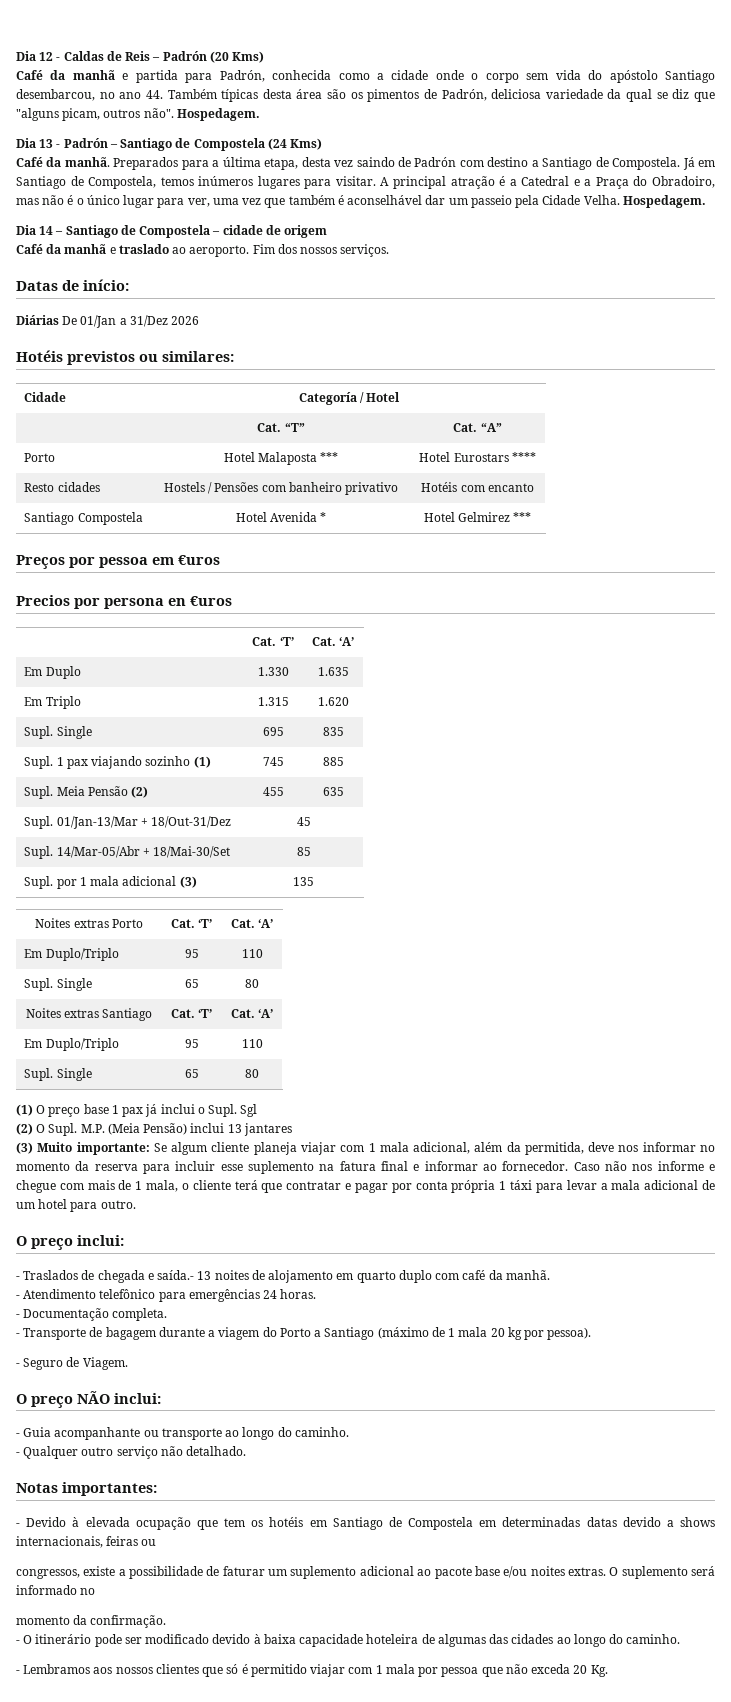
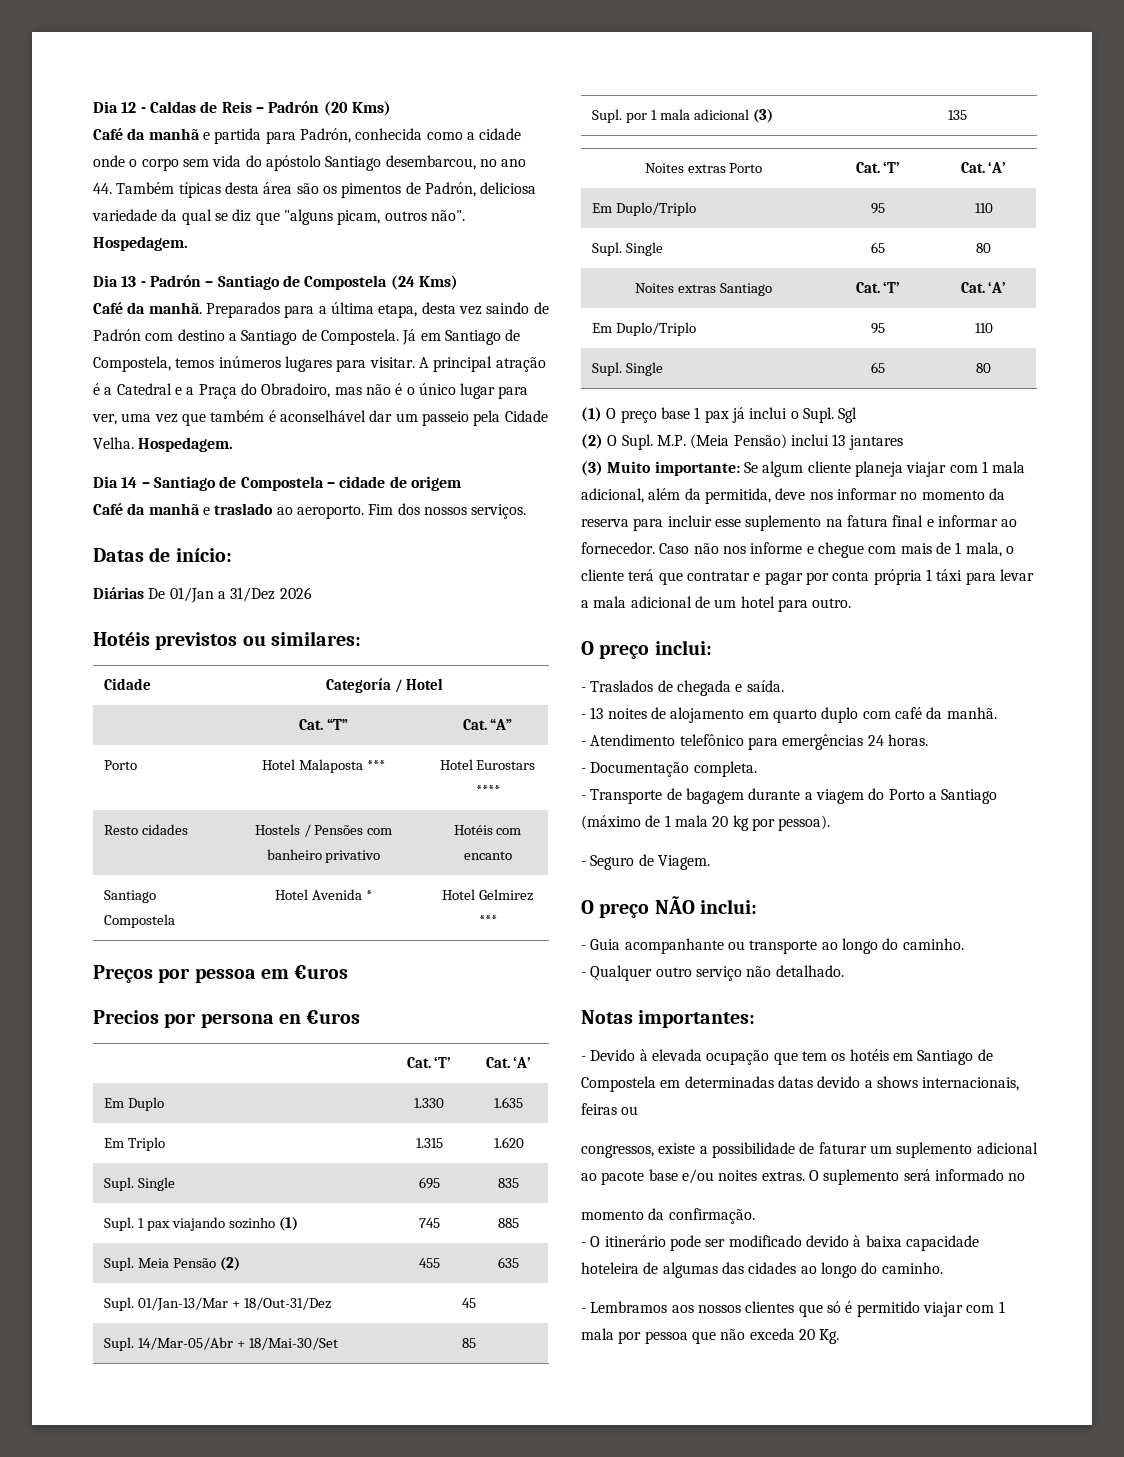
- - Traslados de chegada e saída.- 13 noites de alojamento em quarto duplo com café da manhã.
+ - Traslados de chegada e saída.
+ - 13 noites de alojamento em quarto duplo com café da manhã.

